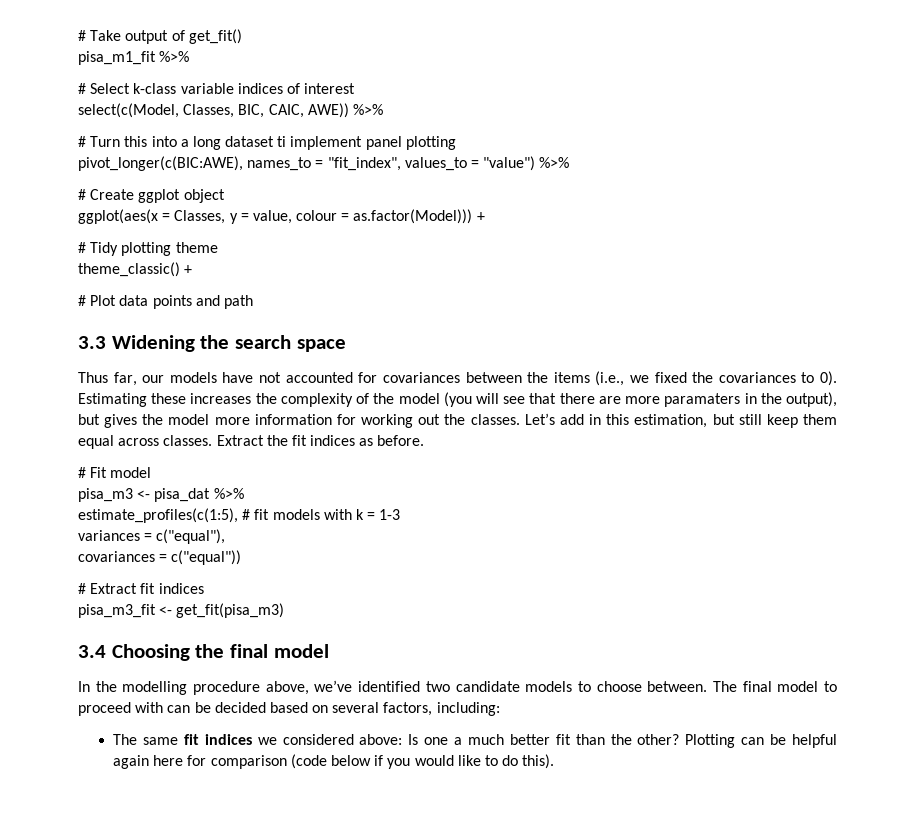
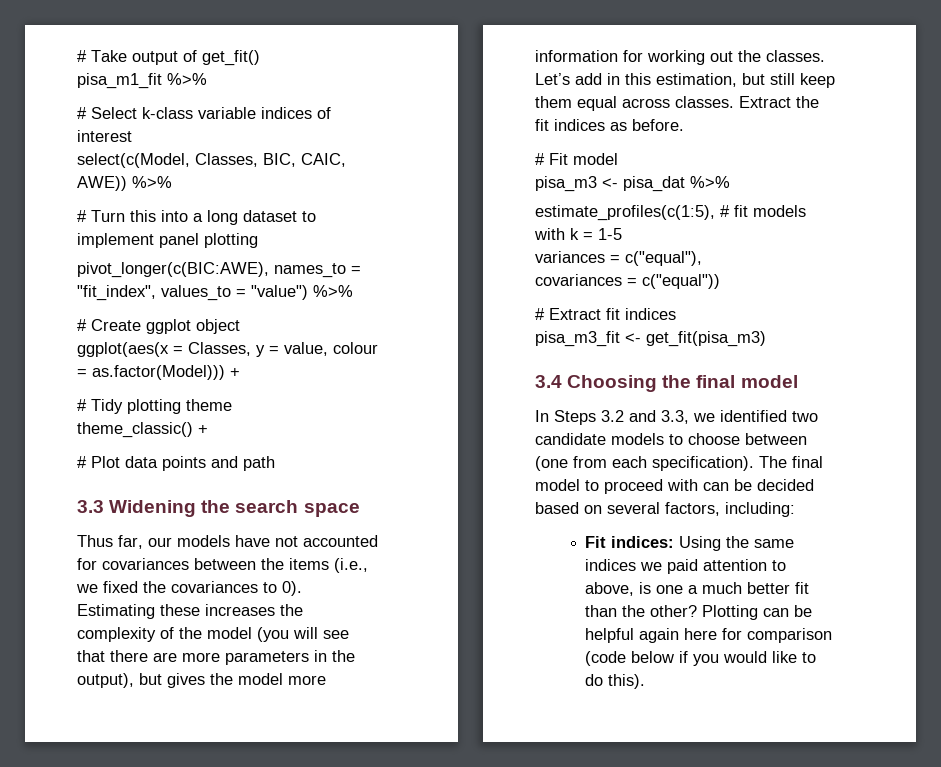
- # Turn this into a long dataset ti implement panel plotting
+ # Turn this into a long dataset to implement panel plotting
- Estimating these increases the complexity of the model (you will see that there are more paramaters in the output), but gives the model more information for working out the classes.
+ Estimating these increases the complexity of the model (you will see that there are more parameters in the output), but gives the model more information for working out the classes.
- estimate_profiles(c(1:5), # fit models with k = 1-3
+ estimate_profiles(c(1:5), # fit models with k = 1-5
- In the modelling procedure above, we’ve identified two candidate models to choose between.
+ In Steps 3.2 and 3.3, we identified two candidate models to choose between (one from each specification).
- The same fit indices we considered above: Is one a much better fit than the other?
+ Fit indices: Using the same indices we paid attention to above, is one a much better fit than the other?

